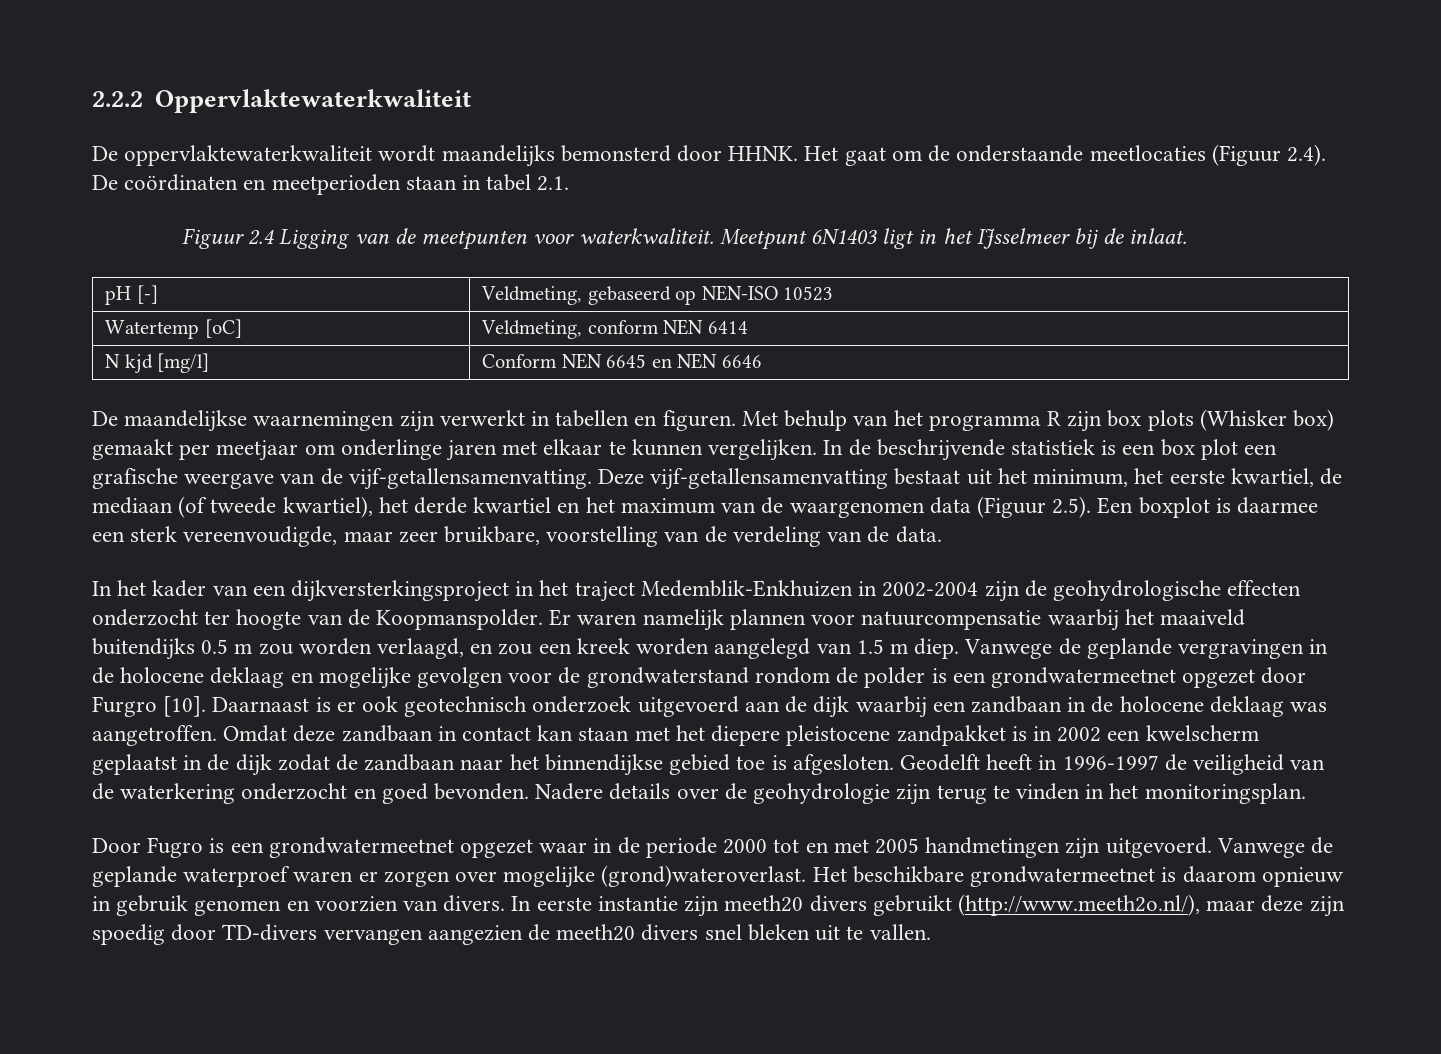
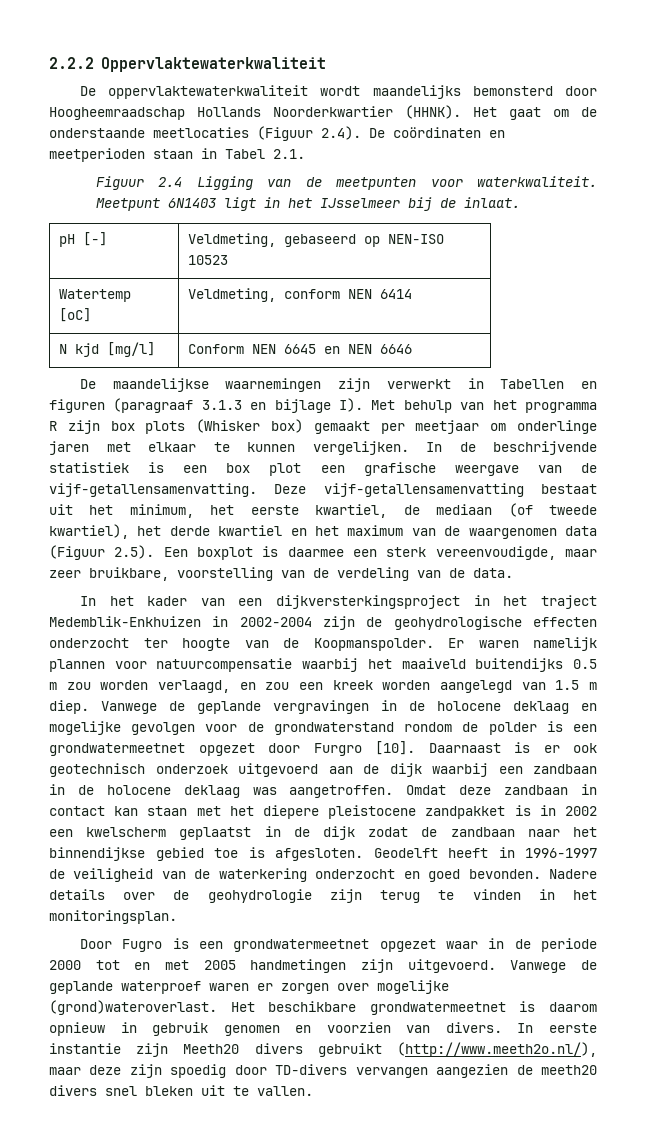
- De oppervlaktewaterkwaliteit wordt maandelijks bemonsterd door HHNK.
+ De oppervlaktewaterkwaliteit wordt maandelijks bemonsterd door Hoogheemraadschap Hollands Noorderkwartier (HHNK).
- Het gaat om de onderstaande meetlocaties (Figuur 2.4). De coördinaten en meetperioden staan in tabel 2.1.
+ Het gaat om de onderstaande meetlocaties (Figuur 2.4). De coördinaten en meetperioden staan in Tabel 2.1.
- De maandelijkse waarnemingen zijn verwerkt in tabellen en figuren. Met behulp van het programma R zijn box plots (Whisker box) gemaakt per meetjaar om onderlinge jaren met elkaar te kunnen vergelijken.
+ De maandelijkse waarnemingen zijn verwerkt in Tabellen en figuren (paragraaf 3.1.3 en bijlage I). Met behulp van het programma R zijn box plots (Whisker box) gemaakt per meetjaar om onderlinge jaren met elkaar te kunnen vergelijken.
- In eerste instantie zijn meeth20 divers gebruikt (http://www.meeth2o.nl/), maar deze zijn spoedig door TD-divers vervangen aangezien de meeth20 divers snel bleken uit te vallen.
+ In eerste instantie zijn Meeth20 divers gebruikt (http://www.meeth2o.nl/), maar deze zijn spoedig door TD-divers vervangen aangezien de meeth20 divers snel bleken uit te vallen.

